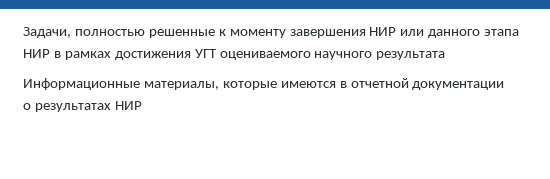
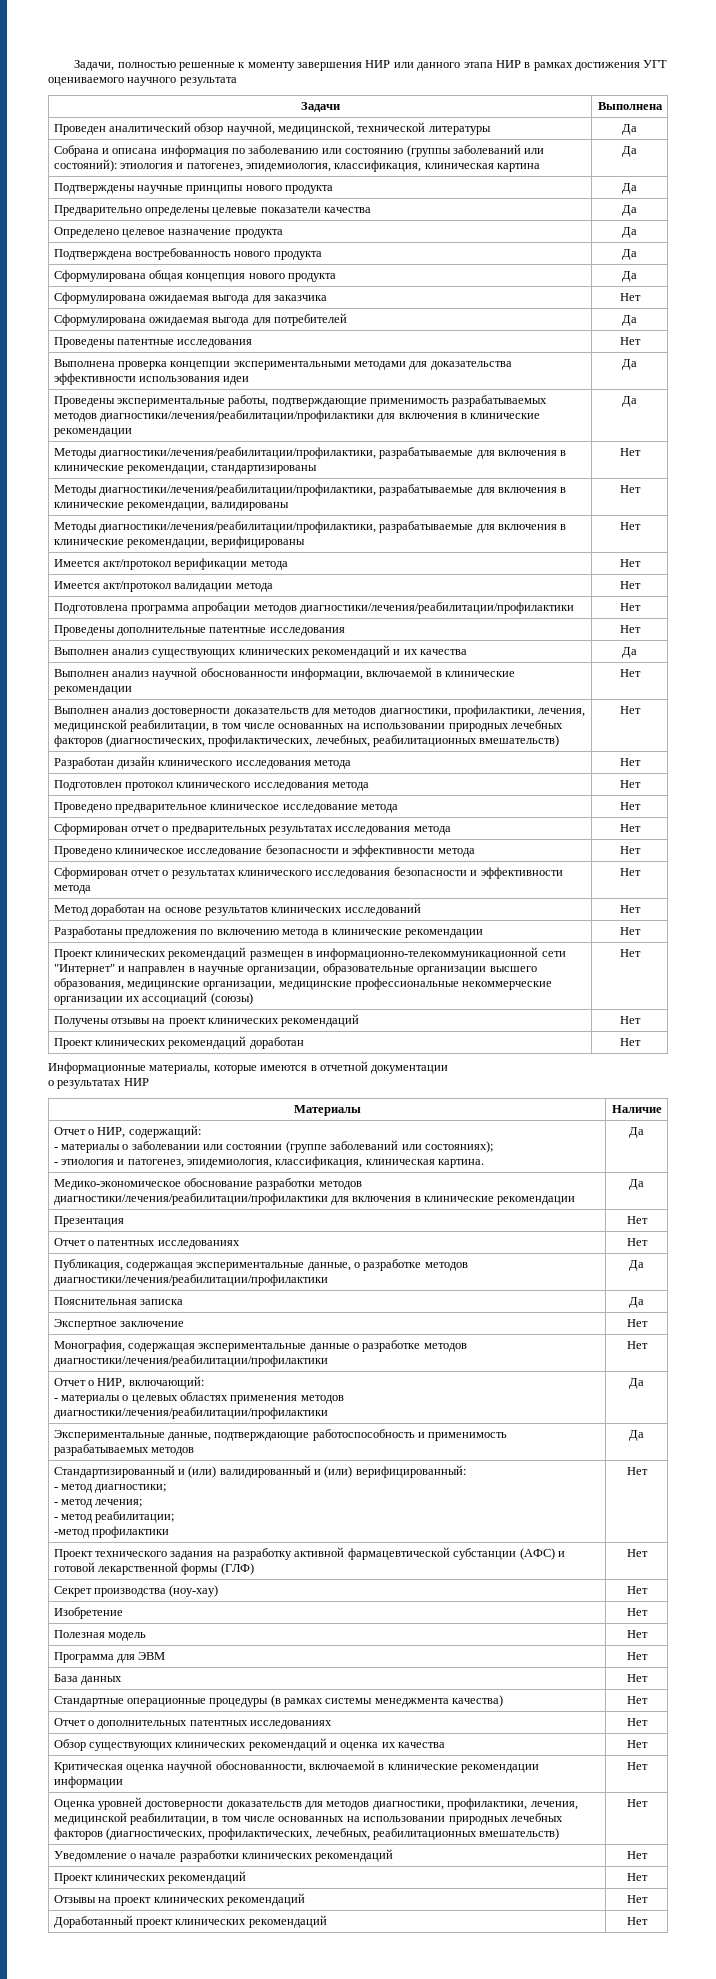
+ Задачи | Выполнена
+ Проведен аналитический обзор научной, медицинской, технической литературы | Да
+ Собрана и описана информация по заболеванию или состоянию (группы заболеваний или состояний): этиология и патогенез, эпидемиология, классификация, клиническая картина | Да
+ Подтверждены научные принципы нового продукта | Да
+ Предварительно определены целевые показатели качества | Да
+ Определено целевое назначение продукта | Да
+ Подтверждена востребованность нового продукта | Да
+ Сформулирована общая концепция нового продукта | Да
+ Сформулирована ожидаемая выгода для заказчика | Нет
+ Сформулирована ожидаемая выгода для потребителей | Да
+ Проведены патентные исследования | Нет
+ Выполнена проверка концепции экспериментальными методами для доказательства эффективности использования идеи | Да
+ Проведены экспериментальные работы, подтверждающие применимость разрабатываемых методов диагностики/лечения/реабилитации/профилактики для включения в клинические рекомендации | Да
+ Методы диагностики/лечения/реабилитации/профилактики, разрабатываемые для включения в клинические рекомендации, стандартизированы | Нет
+ Методы диагностики/лечения/реабилитации/профилактики, разрабатываемые для включения в клинические рекомендации, валидированы | Нет
+ Методы диагностики/лечения/реабилитации/профилактики, разрабатываемые для включения в клинические рекомендации, верифицированы | Нет
+ Имеется акт/протокол верификации метода | Нет
+ Имеется акт/протокол валидации метода | Нет
+ Подготовлена программа апробации методов диагностики/лечения/реабилитации/профилактики | Нет
+ Проведены дополнительные патентные исследования | Нет
+ Выполнен анализ существующих клинических рекомендаций и их качества | Да
+ Выполнен анализ научной обоснованности информации, включаемой в клинические рекомендации | Нет
+ Выполнен анализ достоверности доказательств для методов диагностики, профилактики, лечения, медицинской реабилитации, в том числе основанных на использовании природных лечебных факторов (диагностических, профилактических, лечебных, реабилитационных вмешательств) | Нет
+ Разработан дизайн клинического исследования метода | Нет
+ Подготовлен протокол клинического исследования метода | Нет
+ Проведено предварительное клиническое исследование метода | Нет
+ Сформирован отчет о предварительных результатах исследования метода | Нет
+ Проведено клиническое исследование безопасности и эффективности метода | Нет
+ Сформирован отчет о результатах клинического исследования безопасности и эффективности метода | Нет
+ Метод доработан на основе результатов клинических исследований | Нет
+ Разработаны предложения по включению метода в клинические рекомендации | Нет
+ Проект клинических рекомендаций размещен в информационно-телекоммуникационной сети "Интернет" и направлен в научные организации, образовательные организации высшего образования, медицинские организации, медицинские профессиональные некоммерческие организации их ассоциаций (союзы) | Нет
+ Получены отзывы на проект клинических рекомендаций | Нет
+ Проект клинических рекомендаций доработан | Нет
+ Материалы | Наличие
+ Отчет о НИР, содержащий:
+ - материалы о заболевании или состоянии (группе заболеваний или состояниях);
+ - этиология и патогенез, эпидемиология, классификация, клиническая картина. | Да
+ Медико-экономическое обоснование разработки методов диагностики/лечения/реабилитации/профилактики для включения в клинические рекомендации | Да
+ Презентация | Нет
+ Отчет о патентных исследованиях | Нет
+ Публикация, содержащая экспериментальные данные, о разработке методов диагностики/лечения/реабилитации/профилактики | Да
+ Пояснительная записка | Да
+ Экспертное заключение | Нет
+ Монография, содержащая экспериментальные данные о разработке методов диагностики/лечения/реабилитации/профилактики | Нет
+ Отчет о НИР, включающий:
+ - материалы о целевых областях применения методов диагностики/лечения/реабилитации/профилактики | Да
+ Экспериментальные данные, подтверждающие работоспособность и применимость разрабатываемых методов | Да
+ Стандартизированный и (или) валидированный и (или) верифицированный:
+ - метод диагностики;
+ - метод лечения;
+ - метод реабилитации;
+ -метод профилактики | Нет
+ Проект технического задания на разработку активной фармацевтической субстанции (АФС) и готовой лекарственной формы (ГЛФ) | Нет
+ Секрет производства (ноу-хау) | Нет
+ Изобретение | Нет
+ Полезная модель | Нет
+ Программа для ЭВМ | Нет
+ База данных | Нет
+ Стандартные операционные процедуры (в рамках системы менеджмента качества) | Нет
+ Отчет о дополнительных патентных исследованиях | Нет
+ Обзор существующих клинических рекомендаций и оценка их качества | Нет
+ Критическая оценка научной обоснованности, включаемой в клинические рекомендации информации | Нет
+ Оценка уровней достоверности доказательств для методов диагностики, профилактики, лечения, медицинской реабилитации, в том числе основанных на использовании природных лечебных факторов (диагностических, профилактических, лечебных, реабилитационных вмешательств) | Нет
+ Уведомление о начале разработки клинических рекомендаций | Нет
+ Проект клинических рекомендаций | Нет
+ Отзывы на проект клинических рекомендаций | Нет
+ Доработанный проект клинических рекомендаций | Нет

